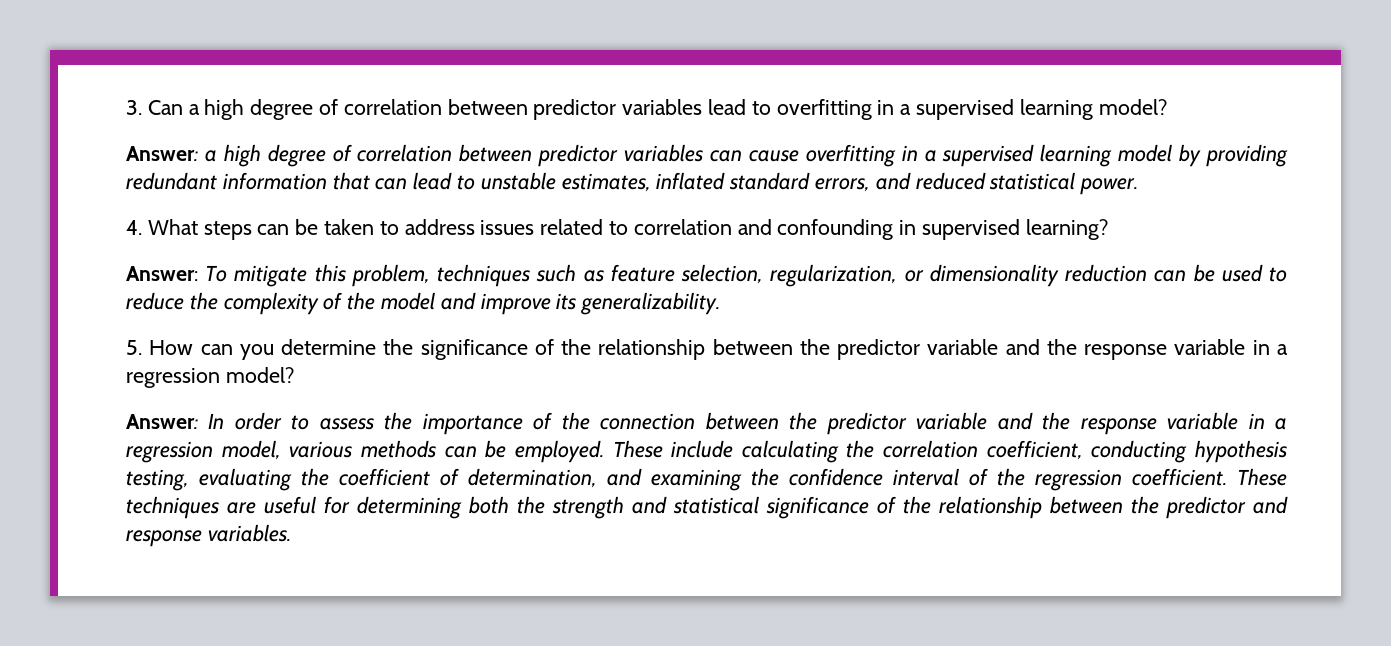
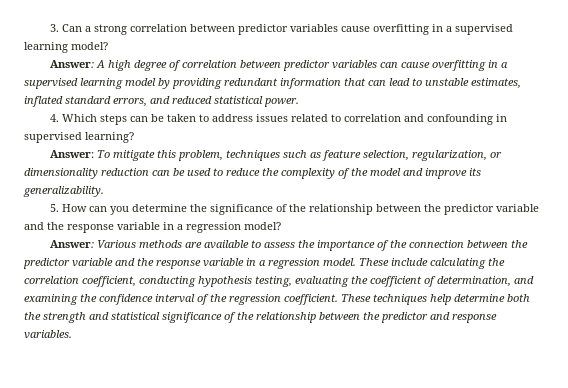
- 3. Can a high degree of correlation between predictor variables lead to overfitting in a supervised learning model?
+ 3. Can a strong correlation between predictor variables cause overfitting in a supervised learning model?
- Answer: a high degree of correlation between predictor variables can cause overfitting in a supervised learning model by providing redundant information that can lead to unstable estimates, inflated standard errors, and reduced statistical power.
+ Answer: A high degree of correlation between predictor variables can cause overfitting in a supervised learning model by providing redundant information that can lead to unstable estimates, inflated standard errors, and reduced statistical power.
- 4. What steps can be taken to address issues related to correlation and confounding in supervised learning?
+ 4. Which steps can be taken to address issues related to correlation and confounding in supervised learning?
- Answer: In order to assess the importance of the connection between the predictor variable and the response variable in a regression model, various methods can be employed.
+ Answer: Various methods are available to assess the importance of the connection between the predictor variable and the response variable in a regression model.
- These techniques are useful for determining both the strength and statistical significance of the relationship between the predictor and response variables.
+ These techniques help determine both the strength and statistical significance of the relationship between the predictor and response variables.

